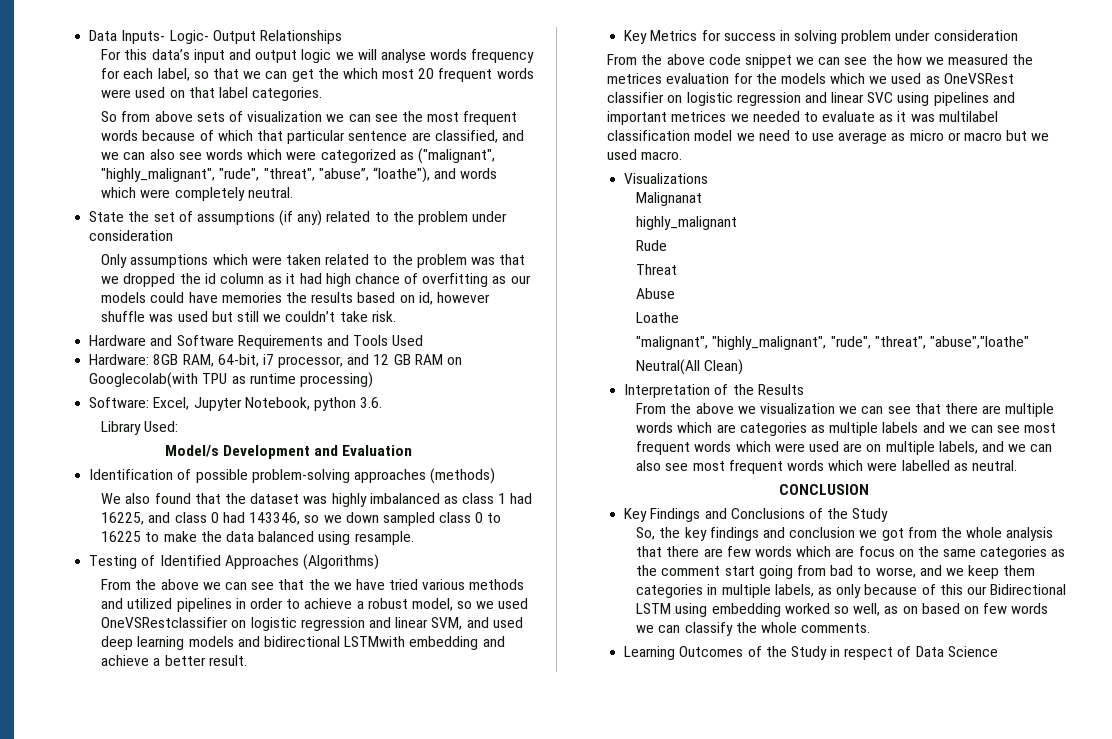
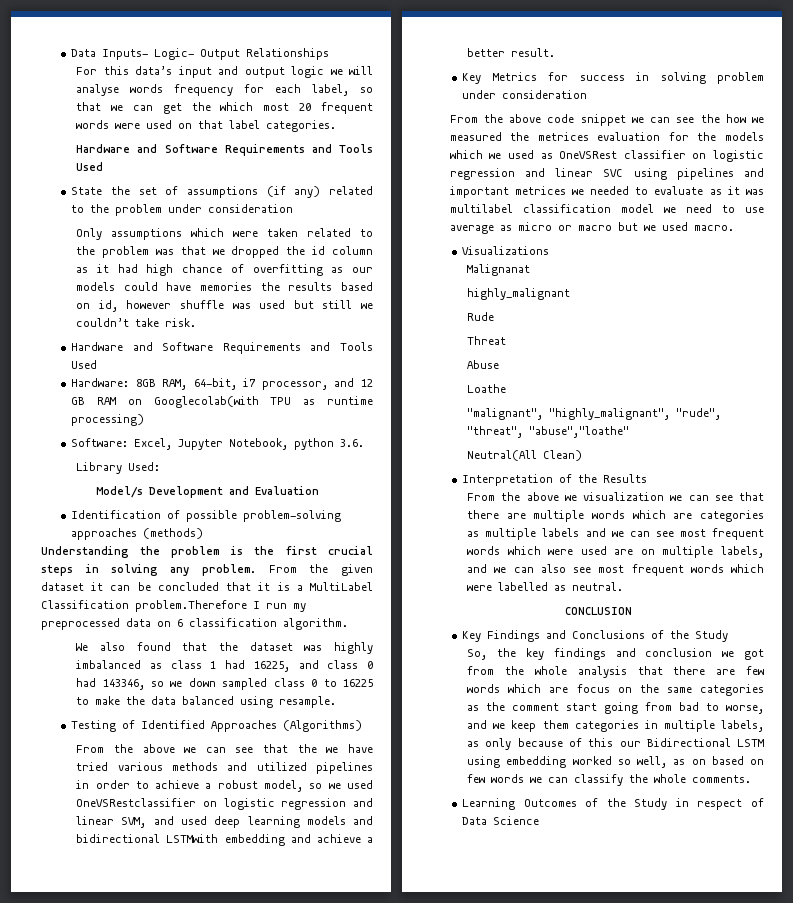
  For this data’s input and output logic we will analyse words frequency for each label, so that we can get the which most 20 frequent words were used on that label categories.
- So from above sets of visualization we can see the most frequent words because of which that particular sentence are classified, and we can also see words which were categorized as ("malignant", "highly_malignant", "rude", "threat", "abuse”, “loathe"), and words which were completely neutral.
+ Hardware and Software Requirements and Tools Used
+ Understanding the problem is the first crucial steps in solving any problem. From the given dataset it can be concluded that it is a MultiLabel Classification problem.Therefore I run my preprocessed data on 6 classification algorithm.

